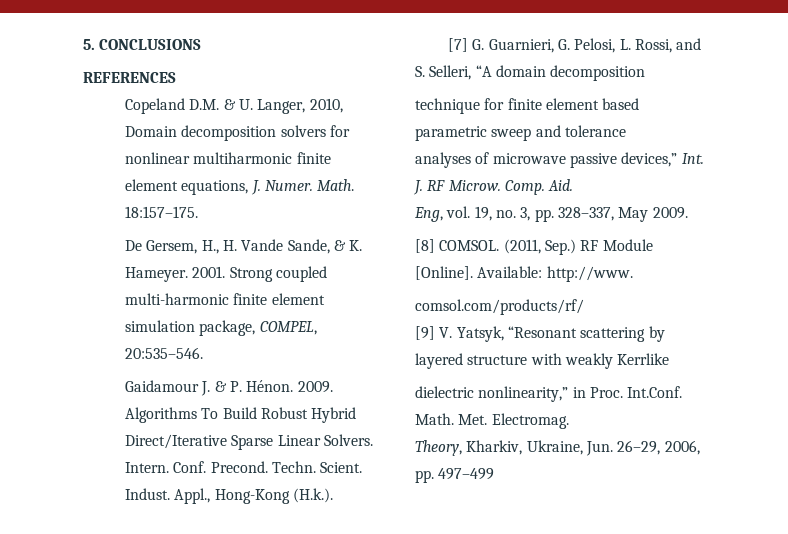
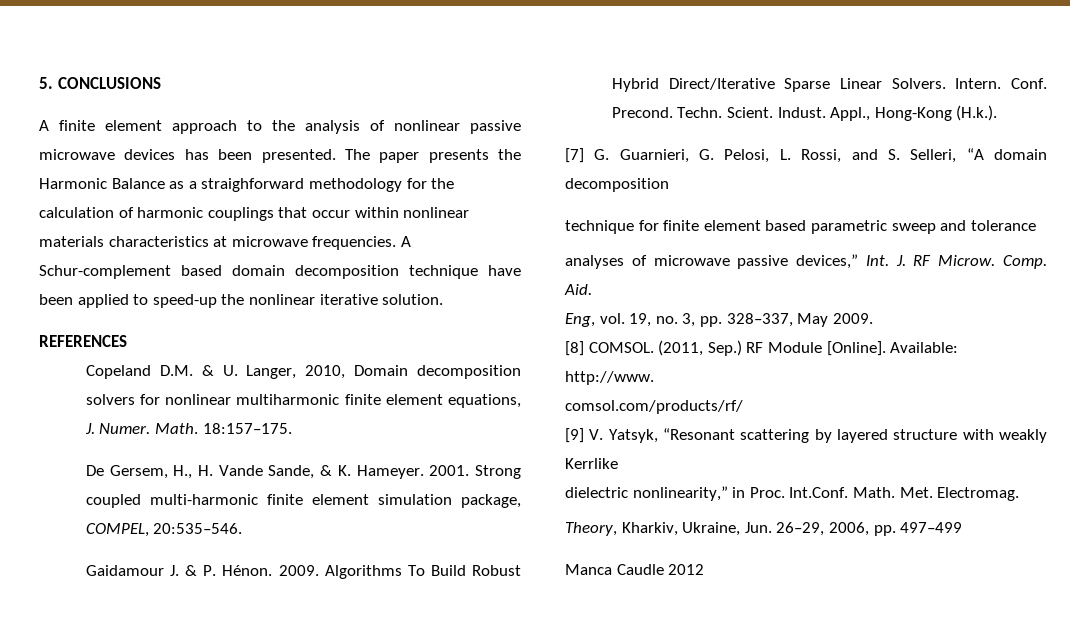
+ A finite element approach to the analysis of nonlinear passive microwave devices has been presented. The paper presents the Harmonic Balance as a straighforward methodology for the calculation of harmonic couplings that occur within nonlinear materials characteristics at microwave frequencies. A Schur-complement based domain decomposition technique have been applied to speed-up the nonlinear iterative solution.
+ Manca Caudle 2012

